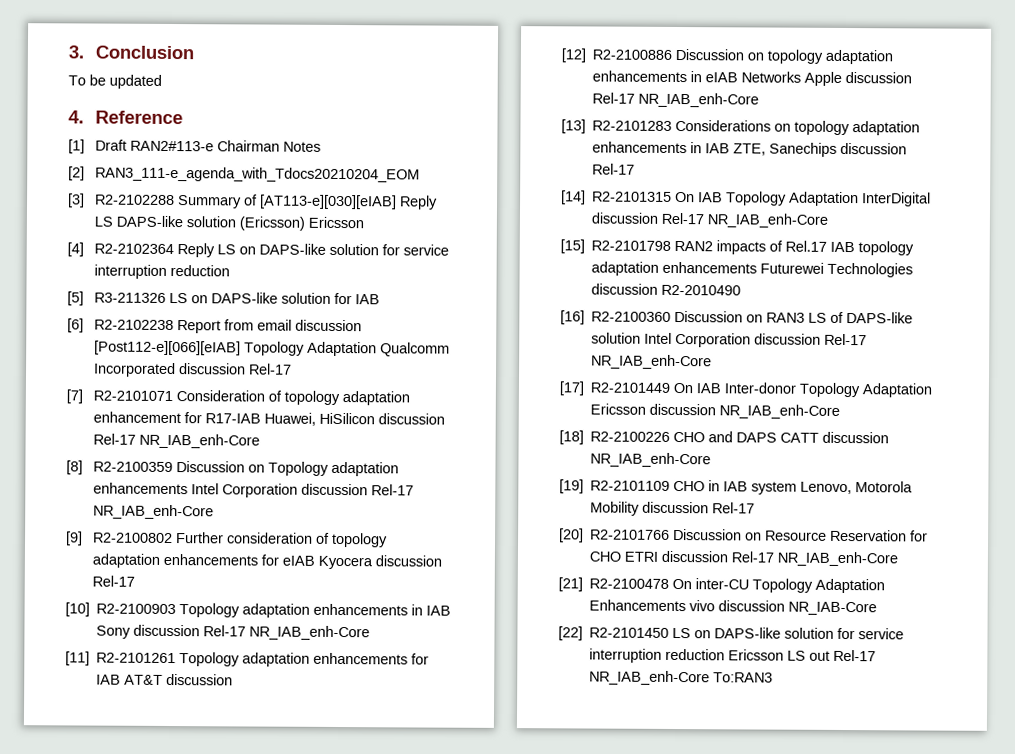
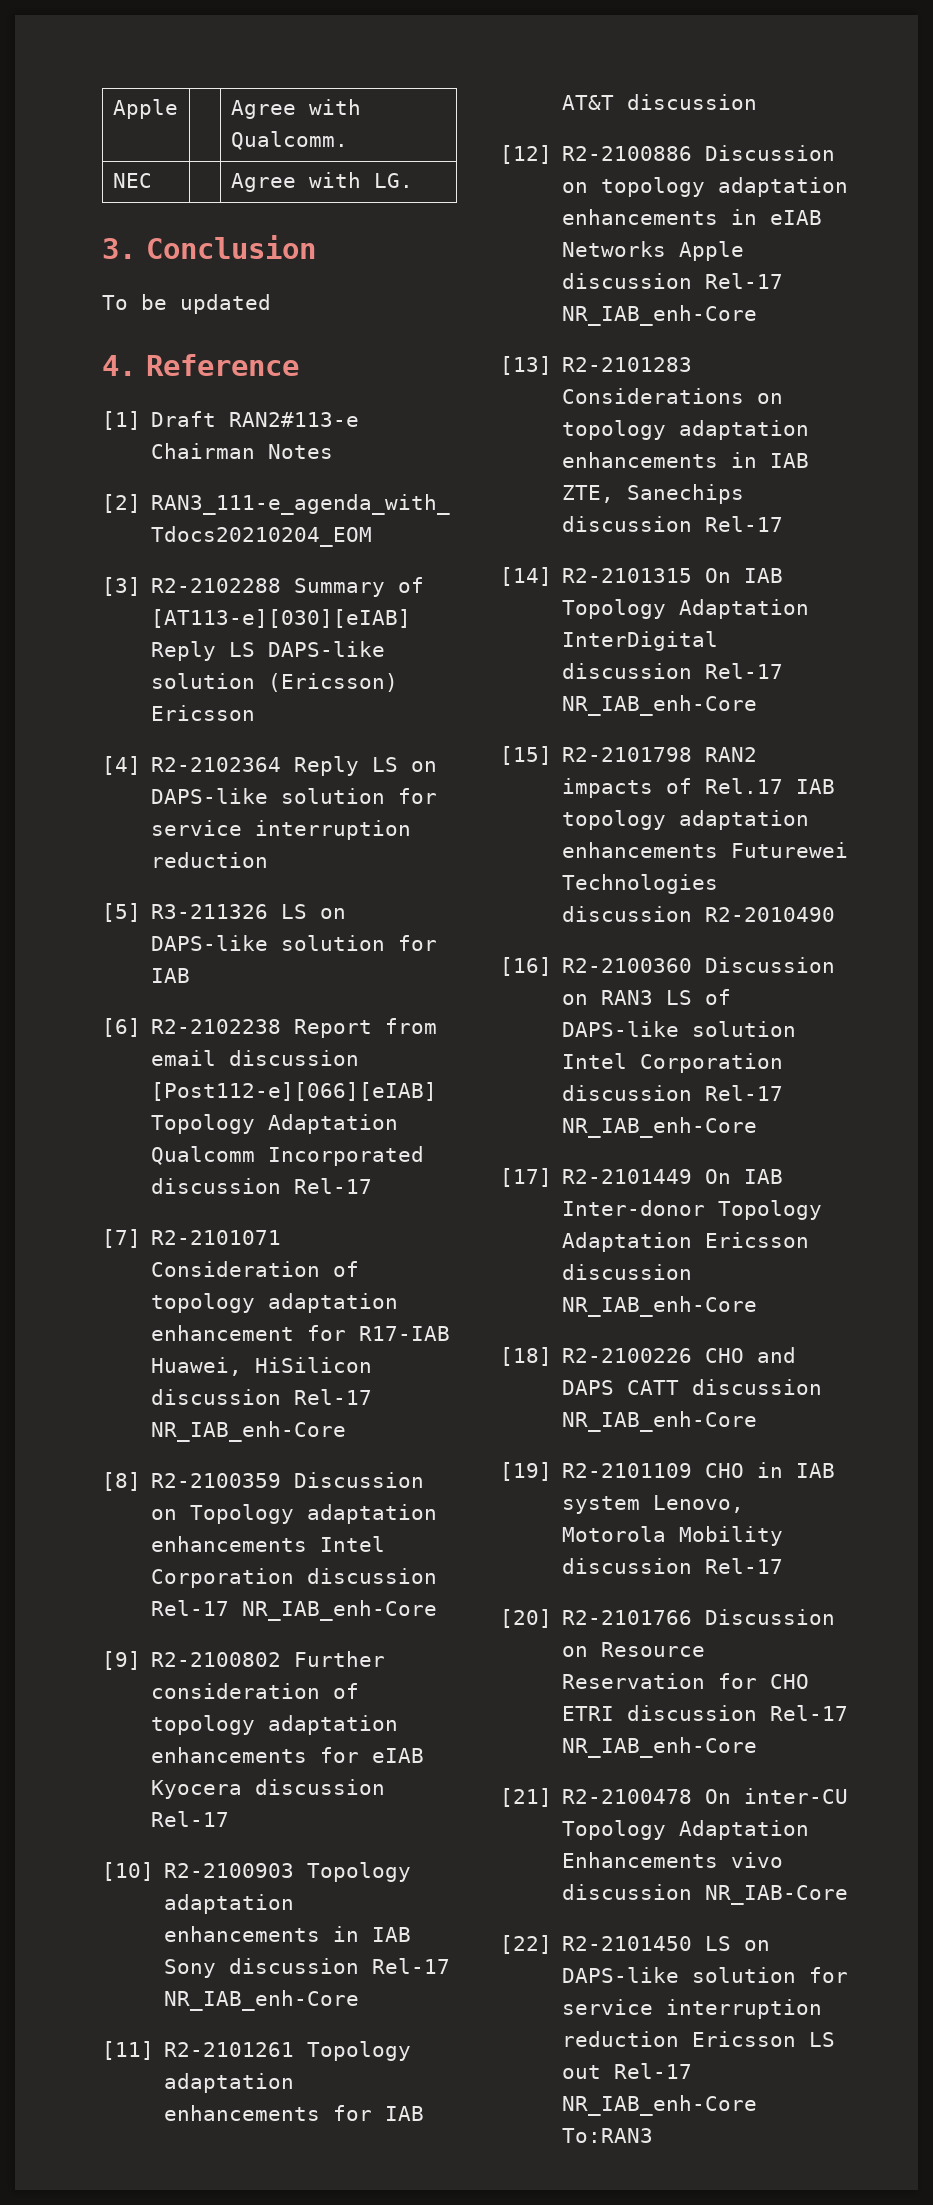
+ Apple | | Agree with Qualcomm.
+ NEC | | Agree with LG.

